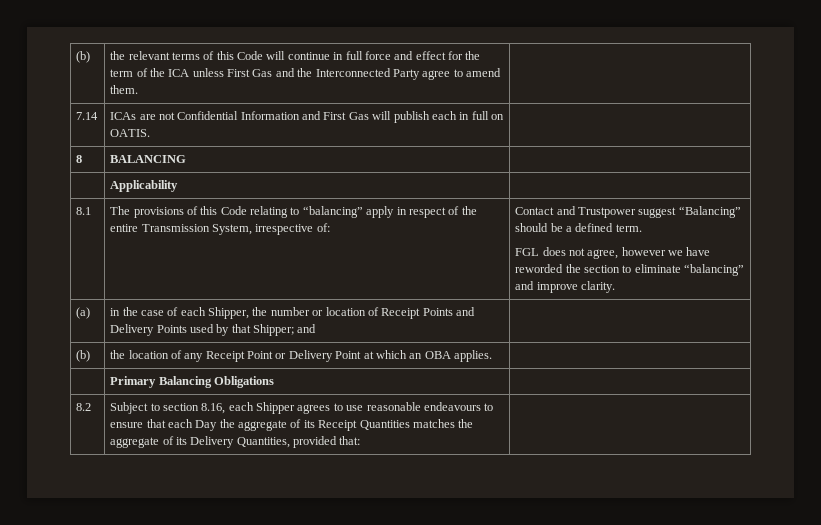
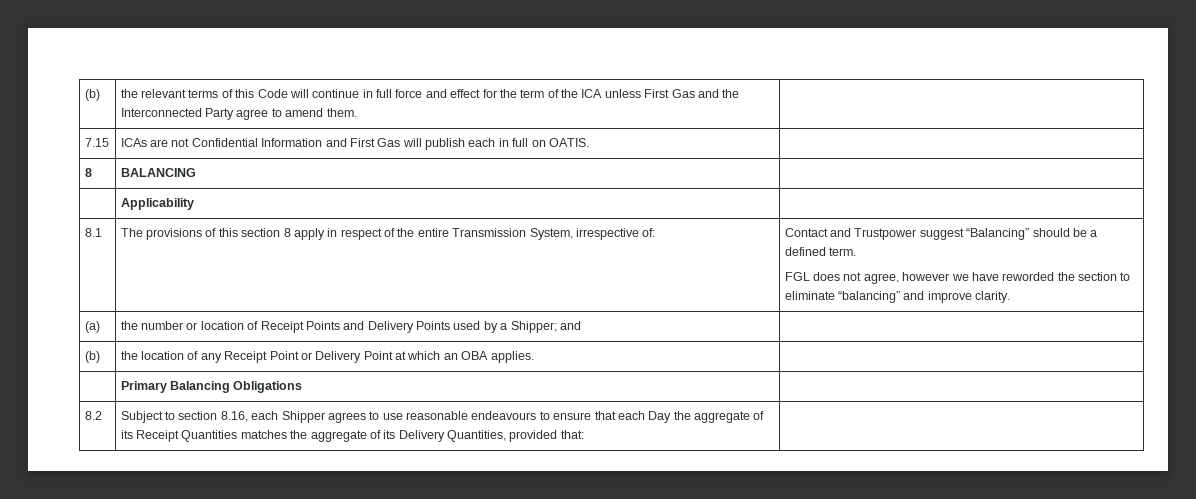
- 7.14 | ICAs are not Confidential Information and First Gas will publish each in full on OATIS. |
+ 7.15 | ICAs are not Confidential Information and First Gas will publish each in full on OATIS. |
- The provisions of this Code relating to “balancing” apply in respect of the entire Transmission System, irrespective of:
+ The provisions of this section 8 apply in respect of the entire Transmission System, irrespective of:
- (a) | in the case of each Shipper, the number or location of Receipt Points and Delivery Points used by that Shipper; and |
+ (a) | the number or location of Receipt Points and Delivery Points used by a Shipper; and |

